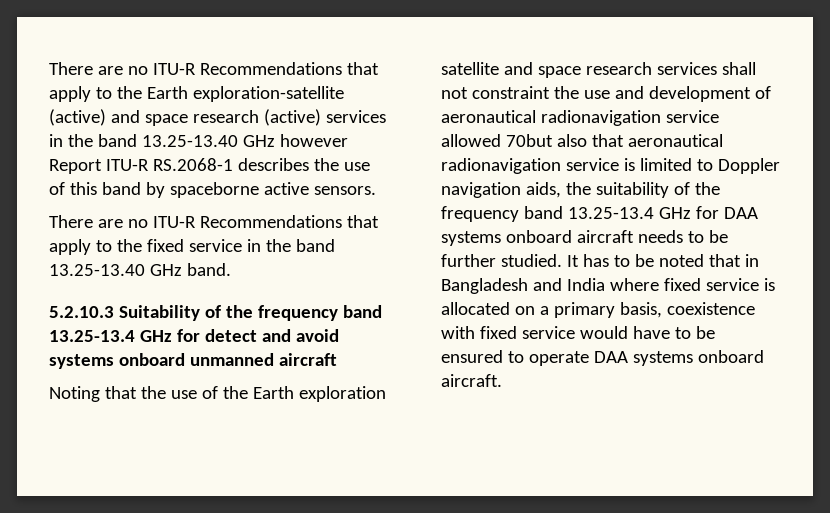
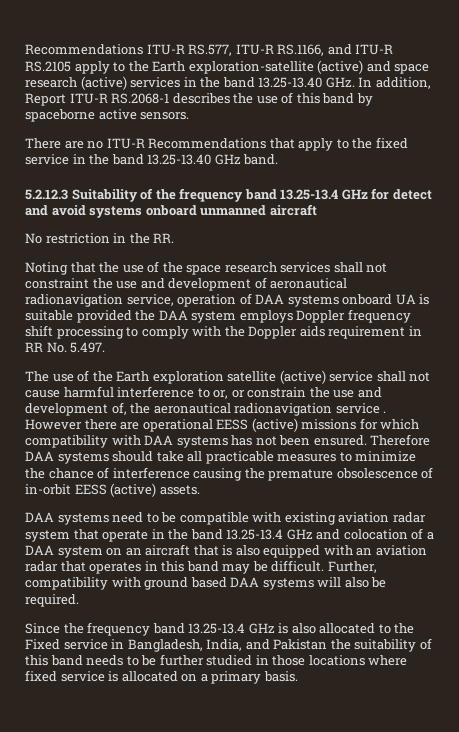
- There are no ITU-R Recommendations that apply to the Earth exploration-satellite (active) and space research (active) services in the band 13.25-13.40 GHz however Report ITU-R RS.2068-1 describes the use of this band by spaceborne active sensors.
+ Recommendations ITU-R RS.577, ITU-R RS.1166, and ITU-R RS.2105 apply to the Earth exploration-satellite (active) and space research (active) services in the band 13.25-13.40 GHz. In addition, Report ITU-R RS.2068-1 describes the use of this band by spaceborne active sensors.
- 5.2.10.3 Suitability of the frequency band 13.25-13.4 GHz for detect and avoid systems onboard unmanned aircraft
+ 5.2.12.3 Suitability of the frequency band 13.25-13.4 GHz for detect and avoid systems onboard unmanned aircraft
+ No restriction in the RR.
- Noting that the use of the Earth exploration satellite and space research services shall not constraint the use and development of aeronautical radionavigation service allowed 70but also that aeronautical radionavigation service is limited to Doppler navigation aids, the suitability of the frequency band 13.25-13.4 GHz for DAA systems onboard aircraft needs to be further studied. It has to be noted that in Bangladesh and India where fixed service is allocated on a primary basis, coexistence with fixed service would have to be ensured to operate DAA systems onboard aircraft.
+ Noting that the use of the space research services shall not constraint the use and development of aeronautical radionavigation service, operation of DAA systems onboard UA is suitable provided the DAA system employs Doppler frequency shift processing to comply with the Doppler aids requirement in RR No. 5.497.
+ The use of the Earth exploration satellite (active) service shall not cause harmful interference to or, or constrain the use and development of, the aeronautical radionavigation service . However there are operational EESS (active) missions for which compatibility with DAA systems has not been ensured. Therefore DAA systems should take all practicable measures to minimize the chance of interference causing the premature obsolescence of in-orbit EESS (active) assets.
+ DAA systems need to be compatible with existing aviation radar system that operate in the band 13.25-13.4 GHz and colocation of a DAA system on an aircraft that is also equipped with an aviation radar that operates in this band may be difficult. Further, compatibility with ground based DAA systems will also be required.
+ Since the frequency band 13.25-13.4 GHz is also allocated to the Fixed service in Bangladesh, India, and Pakistan the suitability of this band needs to be further studied in those locations where fixed service is allocated on a primary basis.

